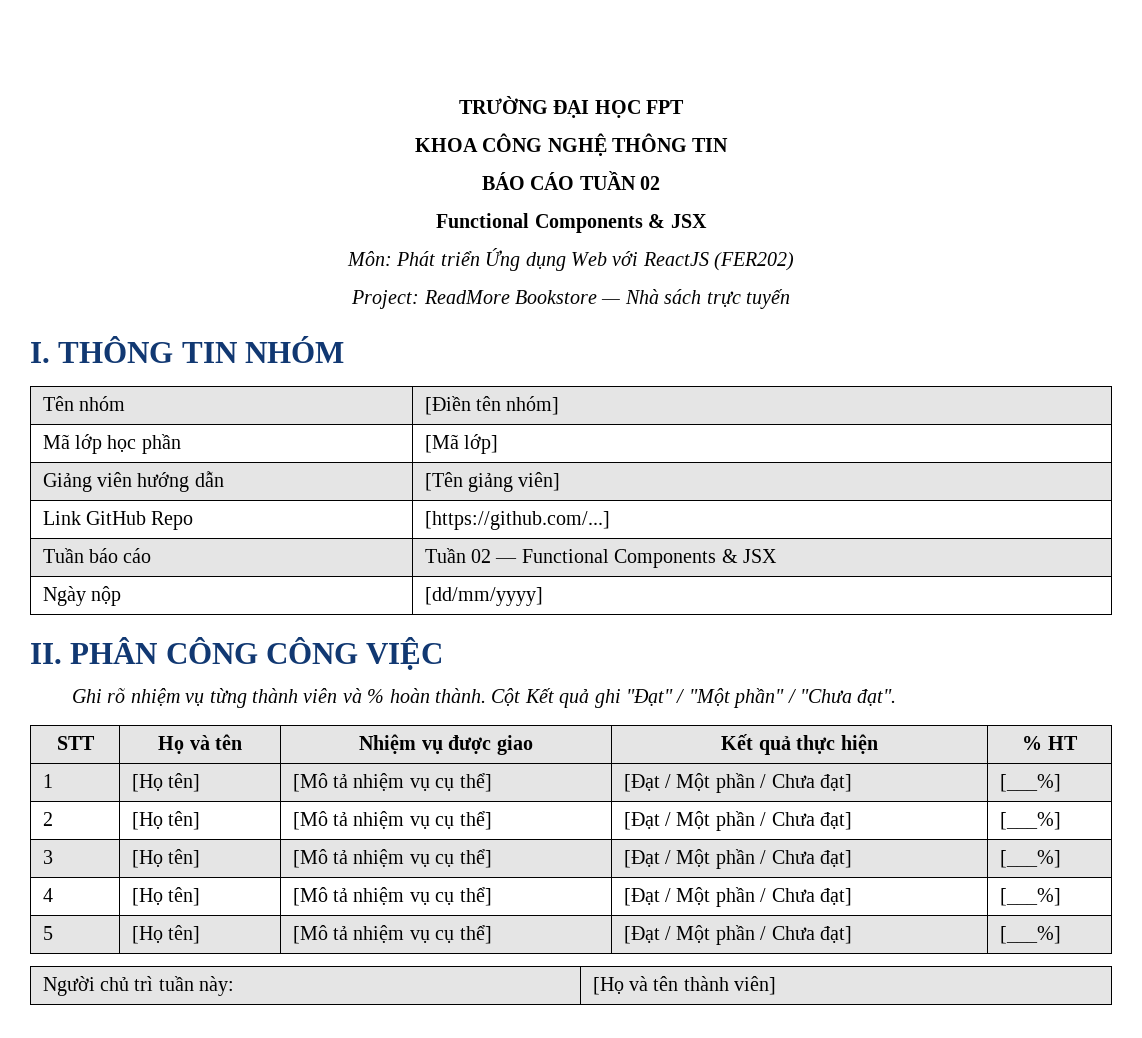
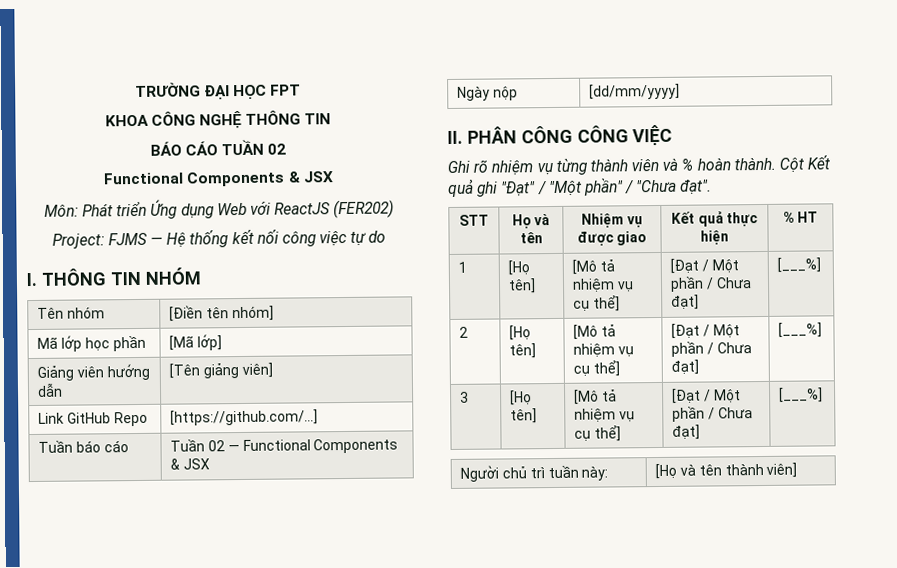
- Project: ReadMore Bookstore — Nhà sách trực tuyến
+ Project: FJMS — Hệ thống kết nối công việc tự do
- 4 | [Họ tên] | [Mô tả nhiệm vụ cụ thể] | [Đạt / Một phần / Chưa đạt] | [___%]
- 5 | [Họ tên] | [Mô tả nhiệm vụ cụ thể] | [Đạt / Một phần / Chưa đạt] | [___%]

